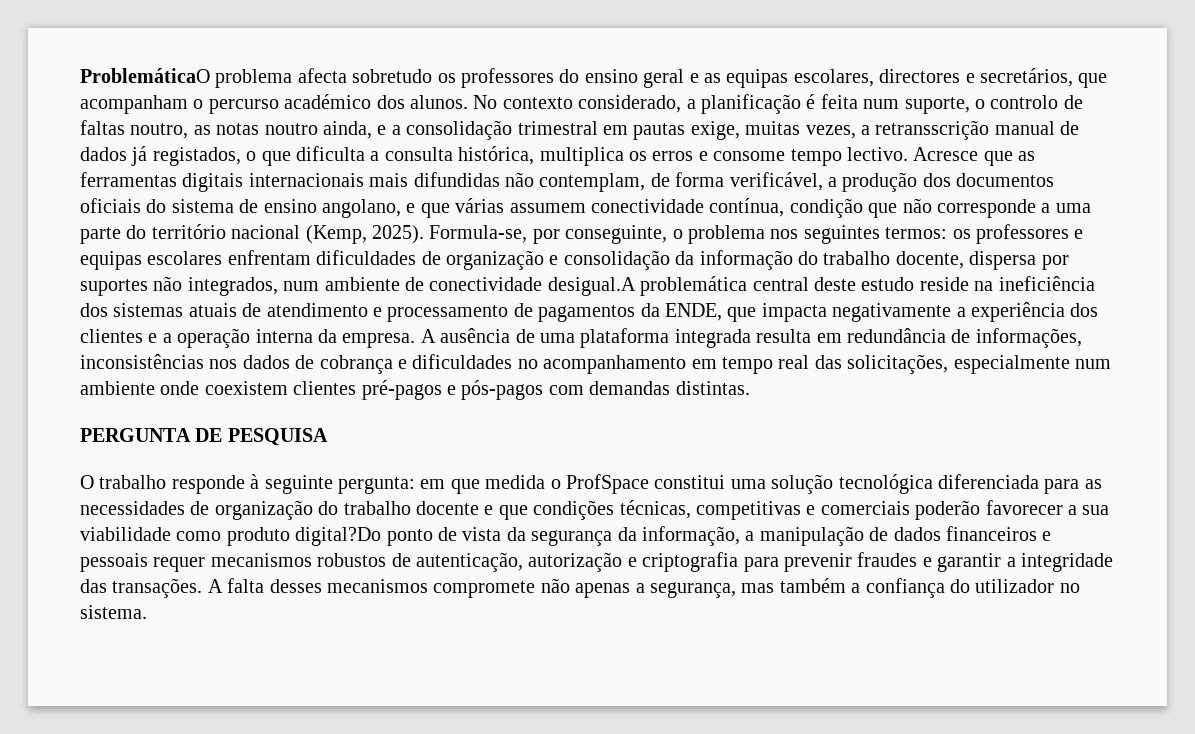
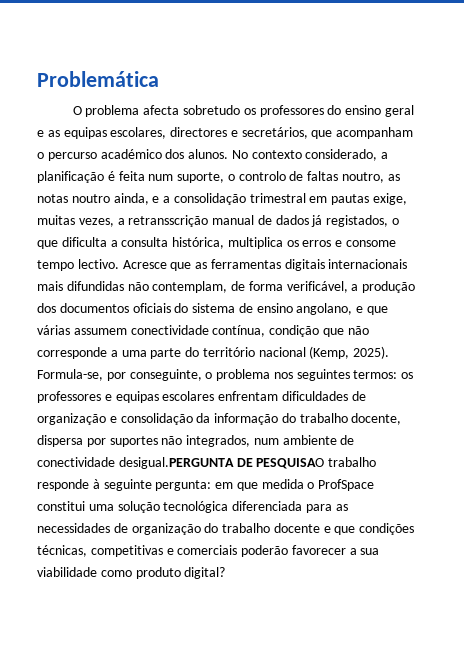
- ProblemáticaO problema afecta sobretudo os professores do ensino geral e as equipas escolares, directores e secretários, que acompanham o percurso académico dos alunos.
+ Problemática
+ O problema afecta sobretudo os professores do ensino geral e as equipas escolares, directores e secretários, que acompanham o percurso académico dos alunos.
- os professores e equipas escolares enfrentam dificuldades de organização e consolidação da informação do trabalho docente, dispersa por suportes não integrados, num ambiente de conectividade desigual.A problemática central deste estudo reside na ineficiência dos sistemas atuais de atendimento e processamento de pagamentos da ENDE, que impacta negativamente a experiência dos clientes e a operação interna da empresa. A ausência de uma plataforma integrada resulta em redundância de informações, inconsistências nos dados de cobrança e dificuldades no acompanhamento em tempo real das solicitações, especialmente num ambiente onde coexistem clientes pré-pagos e pós-pagos com demandas distintas.
- PERGUNTA DE PESQUISA
- O trabalho responde à seguinte pergunta:
+ os professores e equipas escolares enfrentam dificuldades de organização e consolidação da informação do trabalho docente, dispersa por suportes não integrados, num ambiente de conectividade desigual.PERGUNTA DE PESQUISAO trabalho responde à seguinte pergunta:
- em que medida o ProfSpace constitui uma solução tecnológica diferenciada para as necessidades de organização do trabalho docente e que condições técnicas, competitivas e comerciais poderão favorecer a sua viabilidade como produto digital?Do ponto de vista da segurança da informação, a manipulação de dados financeiros e pessoais requer mecanismos robustos de autenticação, autorização e criptografia para prevenir fraudes e garantir a integridade das transações. A falta desses mecanismos compromete não apenas a segurança, mas também a confiança do utilizador no sistema.
+ em que medida o ProfSpace constitui uma solução tecnológica diferenciada para as necessidades de organização do trabalho docente e que condições técnicas, competitivas e comerciais poderão favorecer a sua viabilidade como produto digital?

